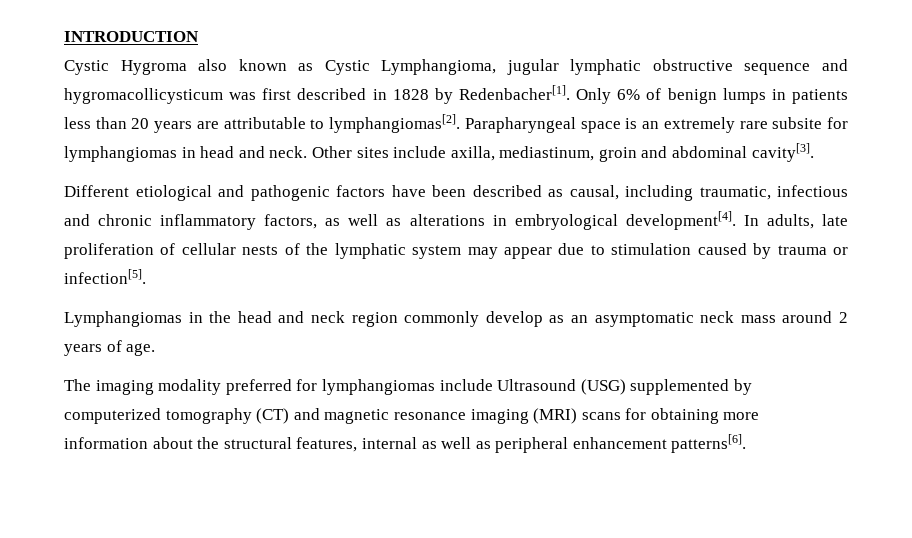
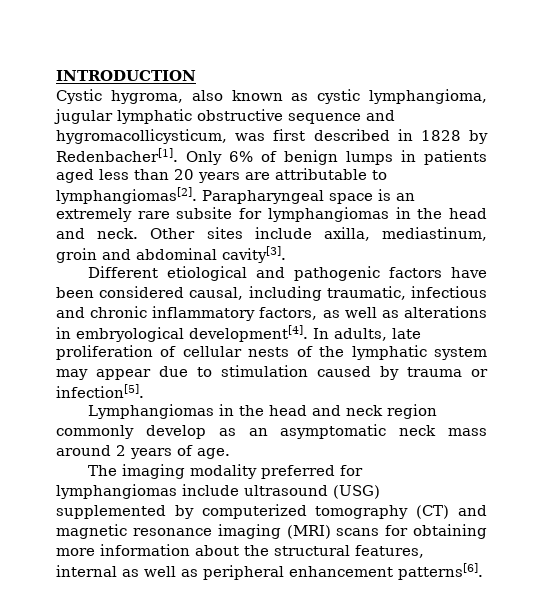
- Cystic Hygroma also known as Cystic Lymphangioma, jugular lymphatic obstructive sequence and hygromacollicysticum was first described in 1828 by Redenbacher[1].
+ Cystic hygroma, also known as cystic lymphangioma, jugular lymphatic obstructive sequence and hygromacollicysticum, was first described in 1828 by Redenbacher[1].
- Only 6% of benign lumps in patients less than 20 years are attributable to lymphangiomas[2].
+ Only 6% of benign lumps in patients aged less than 20 years are attributable to lymphangiomas[2].
- Parapharyngeal space is an extremely rare subsite for lymphangiomas in head and neck.
+ Parapharyngeal space is an extremely rare subsite for lymphangiomas in the head and neck.
- Different etiological and pathogenic factors have been described as causal, including traumatic, infectious and chronic inflammatory factors, as well as alterations in embryological development[4].
+ Different etiological and pathogenic factors have been considered causal, including traumatic, infectious and chronic inflammatory factors, as well as alterations in embryological development[4].
- The imaging modality preferred for lymphangiomas include Ultrasound (USG) supplemented by computerized tomography (CT) and magnetic resonance imaging (MRI) scans for obtaining more information about the structural features, internal as well as peripheral enhancement patterns[6].
+ The imaging modality preferred for lymphangiomas include ultrasound (USG) supplemented by computerized tomography (CT) and magnetic resonance imaging (MRI) scans for obtaining more information about the structural features, internal as well as peripheral enhancement patterns[6].

